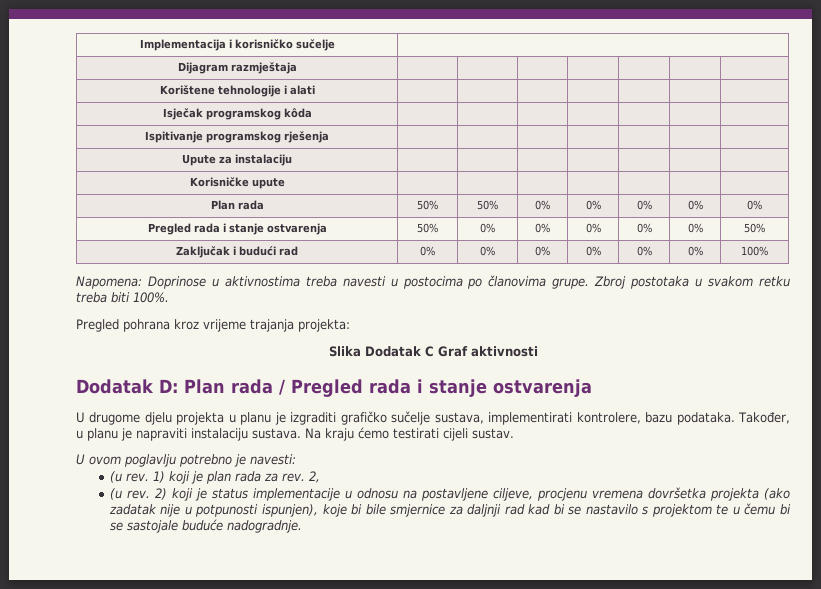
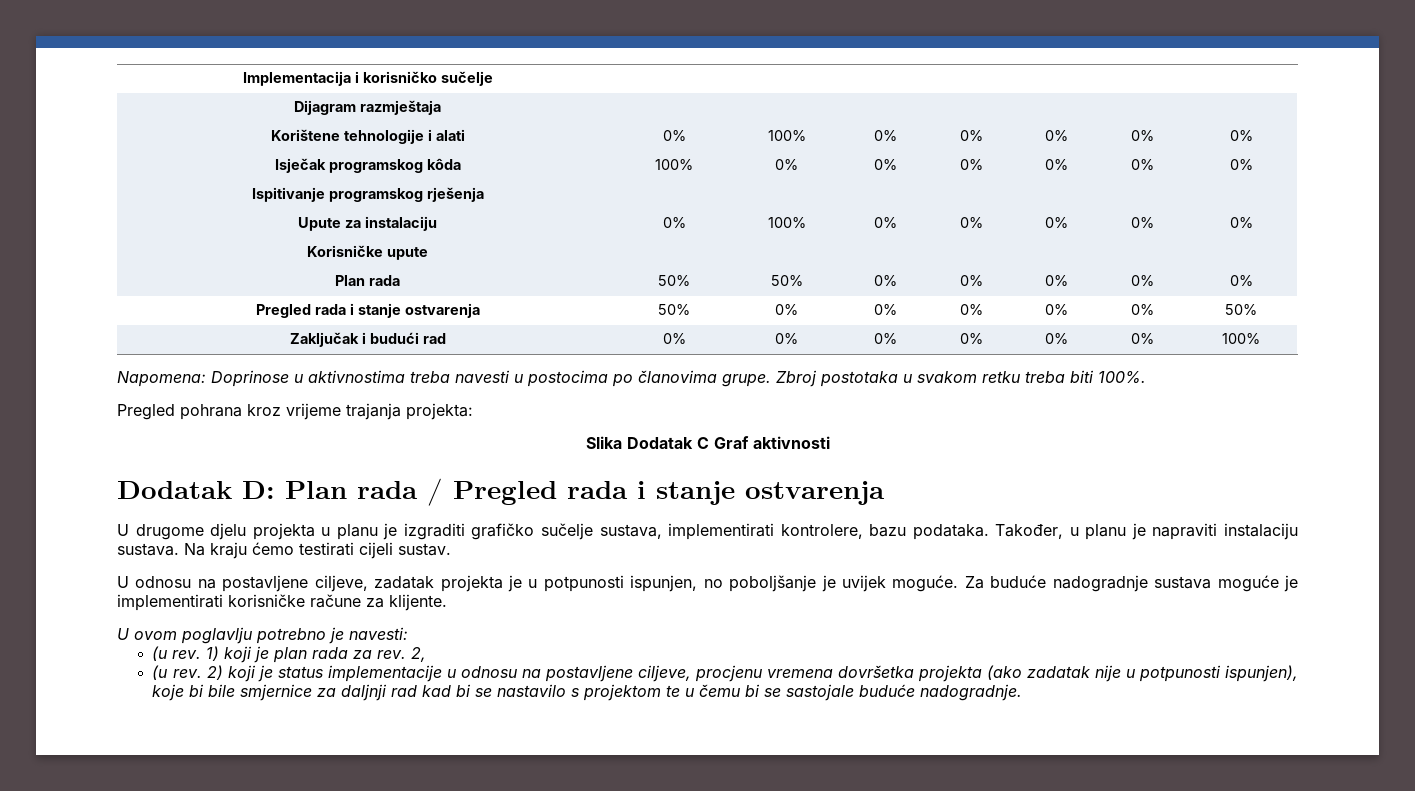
- Korištene tehnologije i alati | | | | | | |
- Isječak programskog kôda | | | | | | |
+ Korištene tehnologije i alati | 0% | 100% | 0% | 0% | 0% | 0% | 0%
+ Isječak programskog kôda | 100% | 0% | 0% | 0% | 0% | 0% | 0%
- Upute za instalaciju | | | | | | |
+ Upute za instalaciju | 0% | 100% | 0% | 0% | 0% | 0% | 0%
+ U odnosu na postavljene ciljeve, zadatak projekta je u potpunosti ispunjen, no poboljšanje je uvijek moguće. Za buduće nadogradnje sustava moguće je implementirati korisničke račune za klijente.

